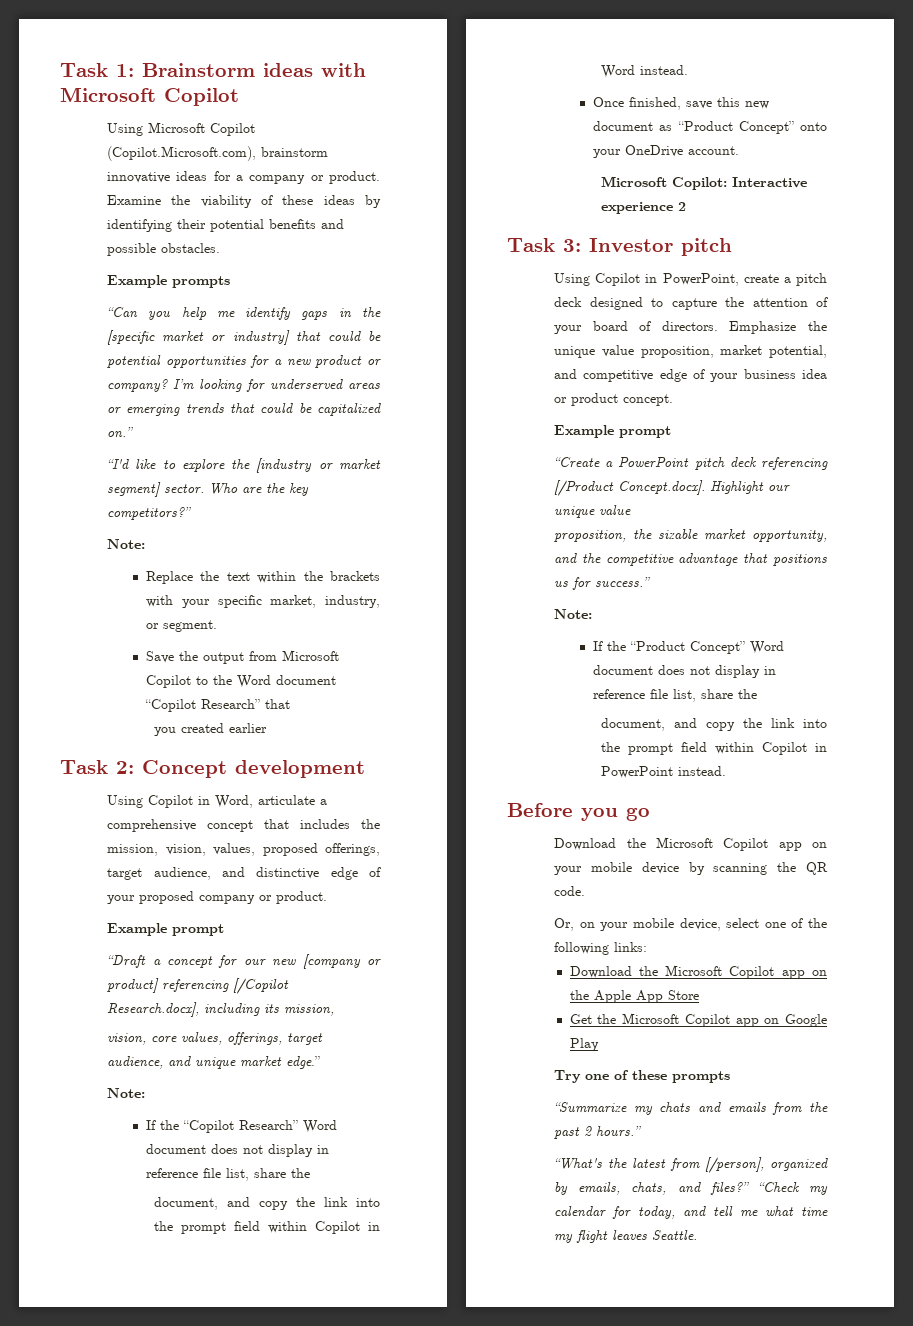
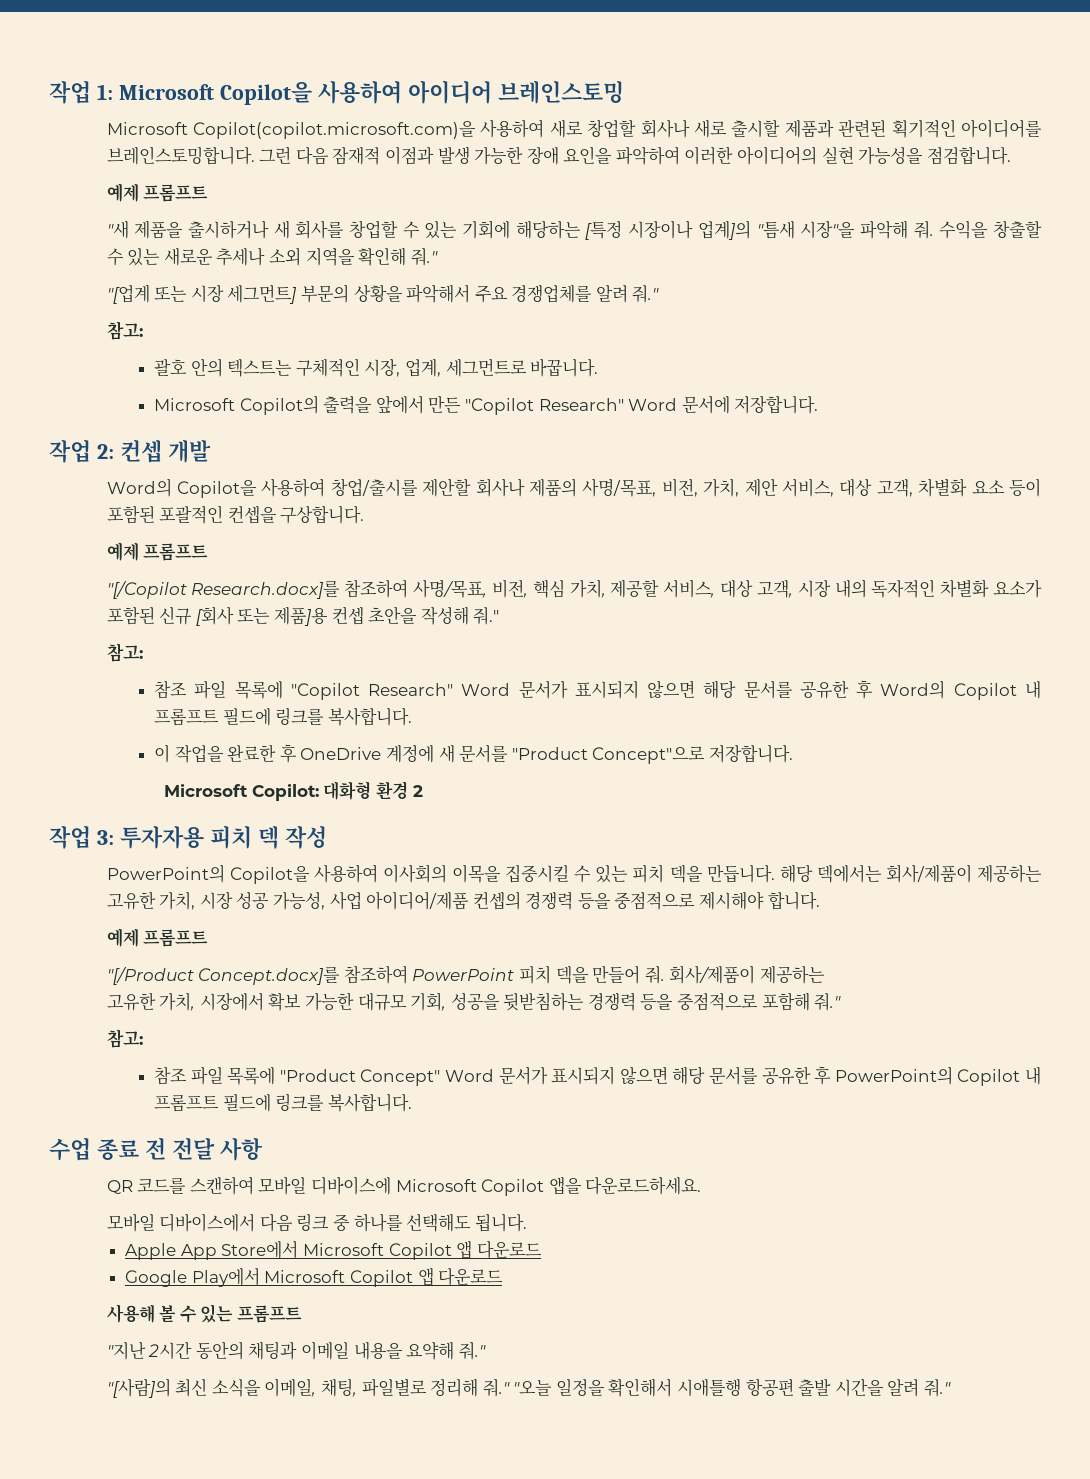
- Task 1: Brainstorm ideas with Microsoft Copilot
- Using Microsoft Copilot (Copilot.Microsoft.com), brainstorm innovative ideas for a company or product. Examine the viability of these ideas by identifying their potential benefits and possible obstacles.
- Example prompts
- “Can you help me identify gaps in the [specific market or industry] that could be potential opportunities for a new product or company? I’m looking for underserved areas or emerging trends that could be capitalized on.”
- “I'd like to explore the [industry or market segment] sector. Who are the key competitors?”
- Note:
- Replace the text within the brackets with your specific market, industry, or segment.
- Save the output from Microsoft Copilot to the Word document “Copilot Research” that
- you created earlier
- Task 2: Concept development
- Using Copilot in Word, articulate a comprehensive concept that includes the mission, vision, values, proposed offerings, target audience, and distinctive edge of your proposed company or product.
- Example prompt
- “Draft a concept for our new [company or product] referencing [/Copilot Research.docx], including its mission,
- vision, core values, offerings, target audience, and unique market edge.”
- Note:
- If the “Copilot Research” Word document does not display in reference file list, share the
- document, and copy the link into the prompt field within Copilot in Word instead.
- Once finished, save this new document as “Product Concept” onto your OneDrive account.
+ 작업 1: Microsoft Copilot을 사용하여 아이디어 브레인스토밍
+ Microsoft Copilot(copilot.microsoft.com)을 사용하여 새로 창업할 회사나 새로 출시할 제품과 관련된 획기적인 아이디어를 브레인스토밍합니다. 그런 다음 잠재적 이점과 발생 가능한 장애 요인을 파악하여 이러한 아이디어의 실현 가능성을 점검합니다.
+ 예제 프롬프트
+ "새 제품을 출시하거나 새 회사를 창업할 수 있는 기회에 해당하는 [특정 시장이나 업계]의 "틈새 시장"을 파악해 줘. 수익을 창출할 수 있는 새로운 추세나 소외 지역을 확인해 줘."
+ "[업계 또는 시장 세그먼트] 부문의 상황을 파악해서 주요 경쟁업체를 알려 줘."
+ 참고:
+ 괄호 안의 텍스트는 구체적인 시장, 업계, 세그먼트로 바꿉니다.
+ Microsoft Copilot의 출력을 앞에서 만든 "Copilot Research" Word 문서에 저장합니다.
+ 작업 2: 컨셉 개발
+ Word의 Copilot을 사용하여 창업/출시를 제안할 회사나 제품의 사명/목표, 비전, 가치, 제안 서비스, 대상 고객, 차별화 요소 등이 포함된 포괄적인 컨셉을 구상합니다.
+ 예제 프롬프트
+ "[/Copilot Research.docx]를 참조하여 사명/목표, 비전, 핵심 가치, 제공할 서비스, 대상 고객, 시장 내의 독자적인 차별화 요소가 포함된 신규 [회사 또는 제품]용 컨셉 초안을 작성해 줘."
+ 참고:
+ 참조 파일 목록에 "Copilot Research" Word 문서가 표시되지 않으면 해당 문서를 공유한 후 Word의 Copilot 내 프롬프트 필드에 링크를 복사합니다.
+ 이 작업을 완료한 후 OneDrive 계정에 새 문서를 "Product Concept"으로 저장합니다.
- Microsoft Copilot: Interactive experience 2
+ Microsoft Copilot: 대화형 환경 2
- Task 3: Investor pitch
- Using Copilot in PowerPoint, create a pitch deck designed to capture the attention of your board of directors. Emphasize the unique value proposition, market potential, and competitive edge of your business idea or product concept.
- Example prompt
- “Create a PowerPoint pitch deck referencing [/Product Concept.docx]. Highlight our unique value
- proposition, the sizable market opportunity, and the competitive advantage that positions us for success.”
- Note:
- If the “Product Concept” Word document does not display in reference file list, share the
- document, and copy the link into the prompt field within Copilot in PowerPoint instead.
- Before you go
- Download the Microsoft Copilot app on your mobile device by scanning the QR code.
- Or, on your mobile device, select one of the following links:
- Download the Microsoft Copilot app on the Apple App Store
- Get the Microsoft Copilot app on Google Play
- Try one of these prompts
- “Summarize my chats and emails from the past 2 hours.”
- “What's the latest from [/person], organized by emails, chats, and files?” “Check my calendar for today, and tell me what time my flight leaves Seattle.
+ 작업 3: 투자자용 피치 덱 작성
+ PowerPoint의 Copilot을 사용하여 이사회의 이목을 집중시킬 수 있는 피치 덱을 만듭니다. 해당 덱에서는 회사/제품이 제공하는 고유한 가치, 시장 성공 가능성, 사업 아이디어/제품 컨셉의 경쟁력 등을 중점적으로 제시해야 합니다.
+ 예제 프롬프트
+ "[/Product Concept.docx]를 참조하여 PowerPoint 피치 덱을 만들어 줘. 회사/제품이 제공하는
+ 고유한 가치, 시장에서 확보 가능한 대규모 기회, 성공을 뒷받침하는 경쟁력 등을 중점적으로 포함해 줘."
+ 참고:
+ 참조 파일 목록에 "Product Concept" Word 문서가 표시되지 않으면 해당 문서를 공유한 후 PowerPoint의 Copilot 내 프롬프트 필드에 링크를 복사합니다.
+ 수업 종료 전 전달 사항
+ QR 코드를 스캔하여 모바일 디바이스에 Microsoft Copilot 앱을 다운로드하세요.
+ 모바일 디바이스에서 다음 링크 중 하나를 선택해도 됩니다.
+ Apple App Store에서 Microsoft Copilot 앱 다운로드
+ Google Play에서 Microsoft Copilot 앱 다운로드
+ 사용해 볼 수 있는 프롬프트
+ "지난 2시간 동안의 채팅과 이메일 내용을 요약해 줘."
+ "[사람]의 최신 소식을 이메일, 채팅, 파일별로 정리해 줘." "오늘 일정을 확인해서 시애틀행 항공편 출발 시간을 알려 줘."

